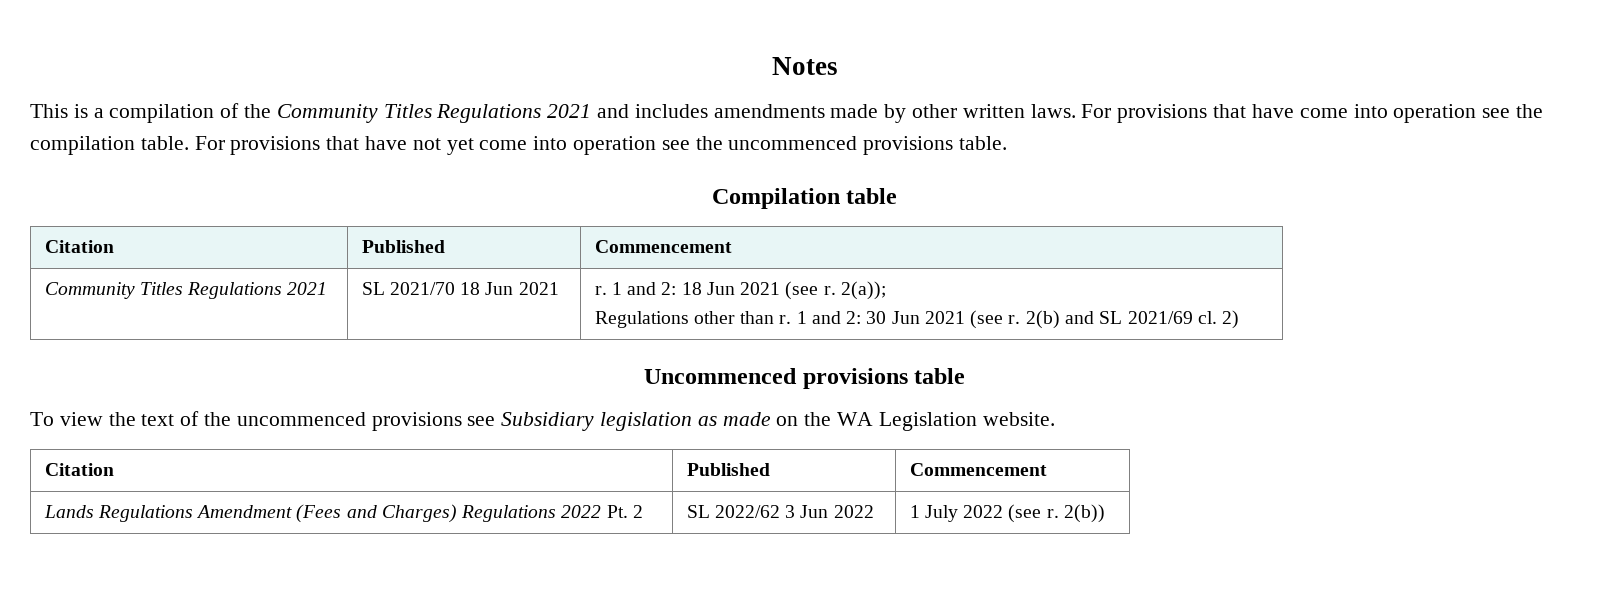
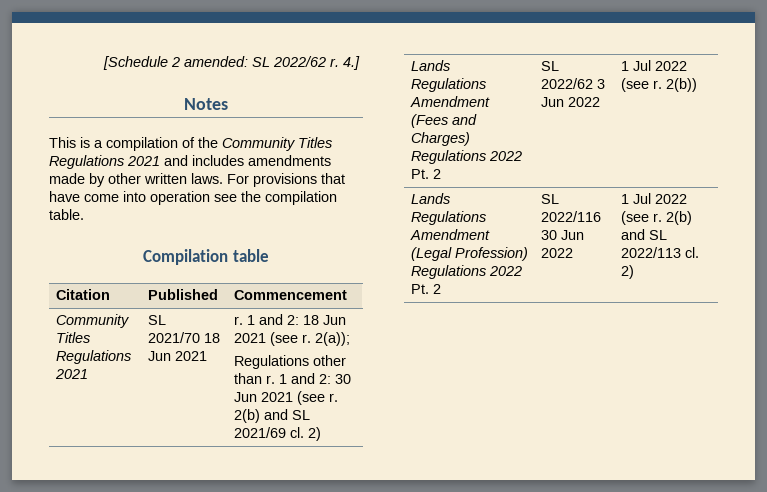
+ [Schedule 2 amended: SL 2022/62 r. 4.]
- For provisions that have not yet come into operation see the uncommenced provisions table.
- Uncommenced provisions table
- To view the text of the uncommenced provisions see Subsidiary legislation as made on the WA Legislation website.
- Citation | Published | Commencement
- Lands Regulations Amendment (Fees and Charges) Regulations 2022 Pt. 2 | SL 2022/62 3 Jun 2022 | 1 July 2022 (see r. 2(b))
+ Lands Regulations Amendment (Fees and Charges) Regulations 2022 Pt. 2 | SL 2022/62 3 Jun 2022 | 1 Jul 2022 (see r. 2(b))
+ Lands Regulations Amendment (Legal Profession) Regulations 2022 Pt. 2 | SL 2022/116 30 Jun 2022 | 1 Jul 2022 (see r. 2(b) and SL 2022/113 cl. 2)

